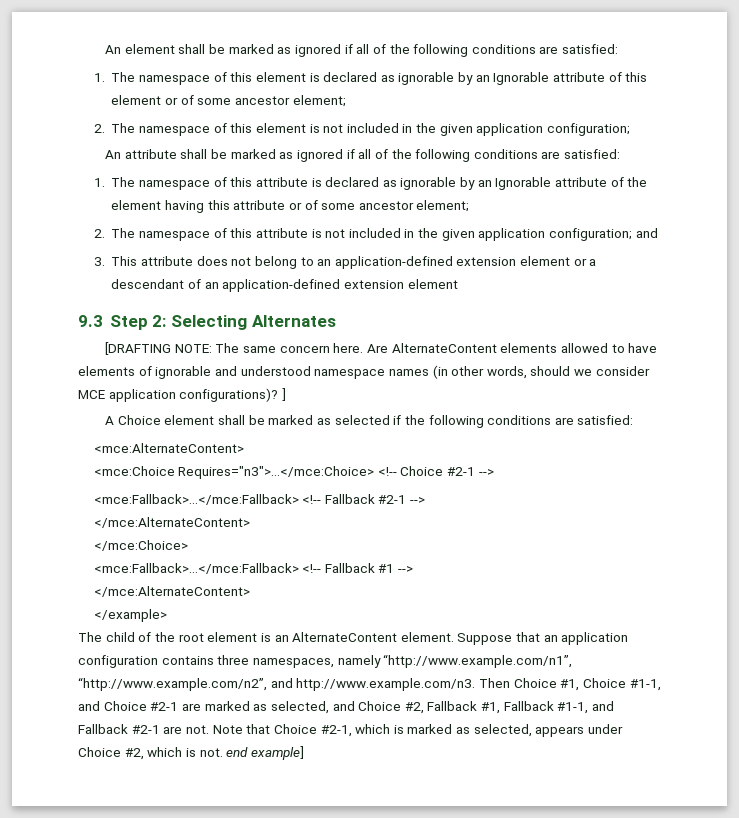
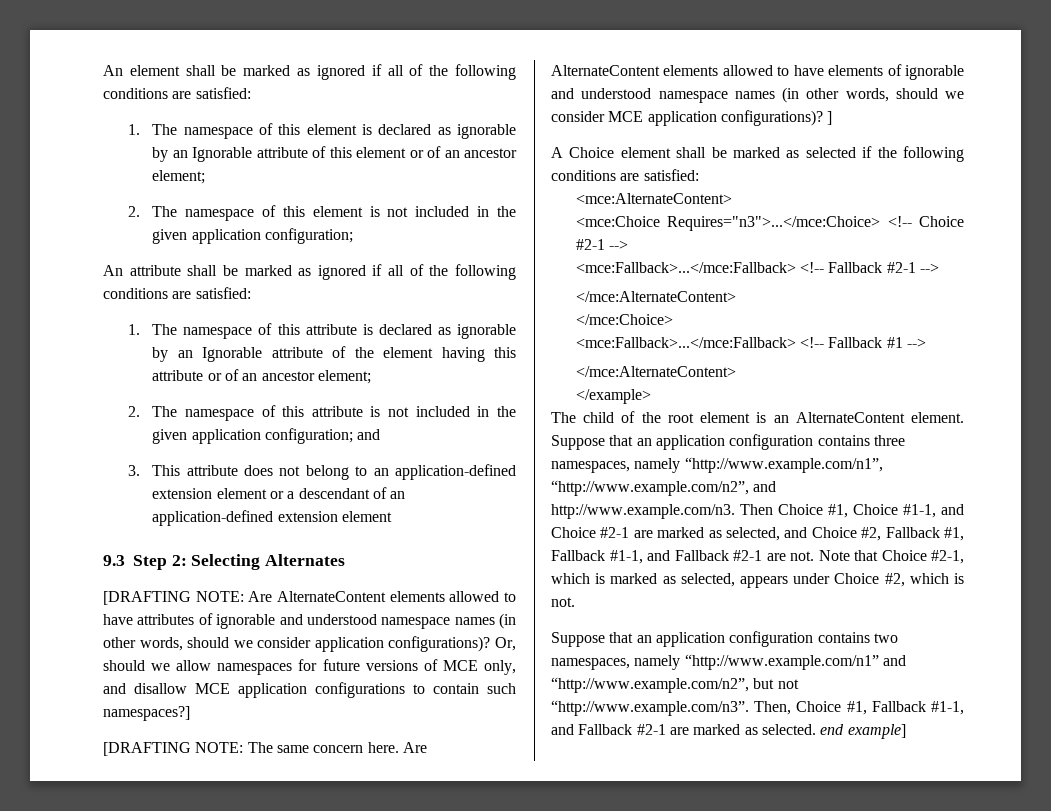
- 1. The namespace of this element is declared as ignorable by an Ignorable attribute of this element or of some ancestor element;
+ 1. The namespace of this element is declared as ignorable by an Ignorable attribute of this element or of an ancestor element;
- 1. The namespace of this attribute is declared as ignorable by an Ignorable attribute of the element having this attribute or of some ancestor element;
+ 1. The namespace of this attribute is declared as ignorable by an Ignorable attribute of the element having this attribute or of an ancestor element;
+ [DRAFTING NOTE: Are AlternateContent elements allowed to have attributes of ignorable and understood namespace names (in other words, should we consider application configurations)? Or, should we allow namespaces for future versions of MCE only, and disallow MCE application configurations to contain such namespaces?]
- Note that Choice #2-1, which is marked as selected, appears under Choice #2, which is not. end example]
+ Note that Choice #2-1, which is marked as selected, appears under Choice #2, which is not.
+ Suppose that an application configuration contains two namespaces, namely “http://www.example.com/n1” and “http://www.example.com/n2”, but not “http://www.example.com/n3”. Then, Choice #1, Fallback #1-1, and Fallback #2-1 are marked as selected. end example]

